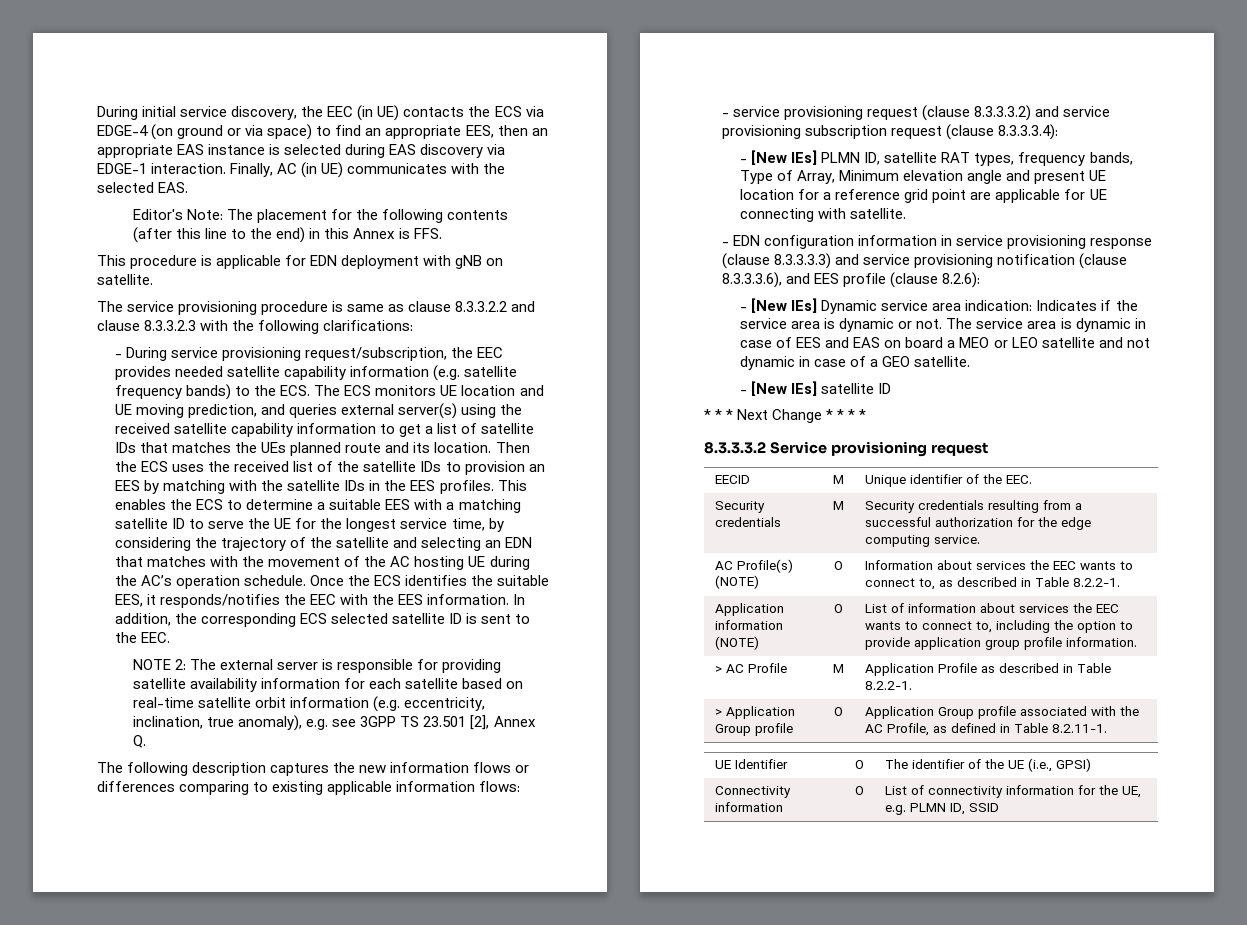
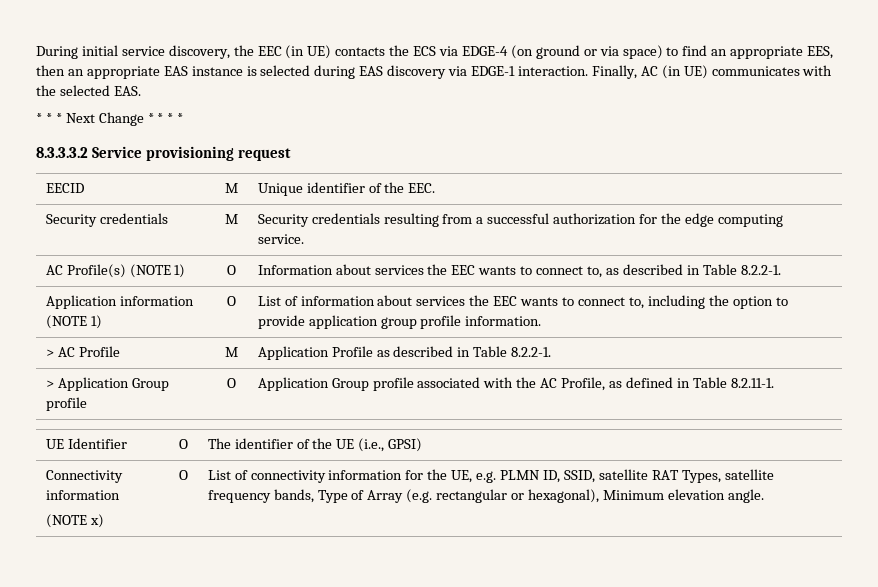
- Editor's Note: The placement for the following contents (after this line to the end) in this Annex is FFS.
- This procedure is applicable for EDN deployment with gNB on satellite.
- The service provisioning procedure is same as clause 8.3.3.2.2 and clause 8.3.3.2.3 with the following clarifications:
- - During service provisioning request/subscription, the EEC provides needed satellite capability information (e.g. satellite frequency bands) to the ECS. The ECS monitors UE location and UE moving prediction, and queries external server(s) using the received satellite capability information to get a list of satellite IDs that matches the UEs planned route and its location. Then the ECS uses the received list of the satellite IDs to provision an EES by matching with the satellite IDs in the EES profiles. This enables the ECS to determine a suitable EES with a matching satellite ID to serve the UE for the longest service time, by considering the trajectory of the satellite and selecting an EDN that matches with the movement of the AC hosting UE during the AC’s operation schedule. Once the ECS identifies the suitable EES, it responds/notifies the EEC with the EES information. In addition, the corresponding ECS selected satellite ID is sent to the EEC.
- NOTE 2: The external server is responsible for providing satellite availability information for each satellite based on real-time satellite orbit information (e.g. eccentricity, inclination, true anomaly), e.g. see 3GPP TS 23.501 [2], Annex Q.
- The following description captures the new information flows or differences comparing to existing applicable information flows:
- - service provisioning request (clause 8.3.3.3.2) and service provisioning subscription request (clause 8.3.3.3.4):
- - [New IEs] PLMN ID, satellite RAT types, frequency bands, Type of Array, Minimum elevation angle and present UE location for a reference grid point are applicable for UE connecting with satellite.
- - EDN configuration information in service provisioning response (clause 8.3.3.3.3) and service provisioning notification (clause 8.3.3.3.6), and EES profile (clause 8.2.6):
- - [New IEs] Dynamic service area indication: Indicates if the service area is dynamic or not. The service area is dynamic in case of EES and EAS on board a MEO or LEO satellite and not dynamic in case of a GEO satellite.
- - [New IEs] satellite ID
- AC Profile(s) (NOTE) | O | Information about services the EEC wants to connect to, as described in Table 8.2.2-1.
+ AC Profile(s) (NOTE 1) | O | Information about services the EEC wants to connect to, as described in Table 8.2.2-1.
- Application information (NOTE) | O | List of information about services the EEC wants to connect to, including the option to provide application group profile information.
+ Application information (NOTE 1) | O | List of information about services the EEC wants to connect to, including the option to provide application group profile information.
- Connectivity information | O | List of connectivity information for the UE, e.g. PLMN ID, SSID
+ Connectivity information
+ (NOTE x) | O | List of connectivity information for the UE, e.g. PLMN ID, SSID, satellite RAT Types, satellite frequency bands, Type of Array (e.g. rectangular or hexagonal), Minimum elevation angle.

